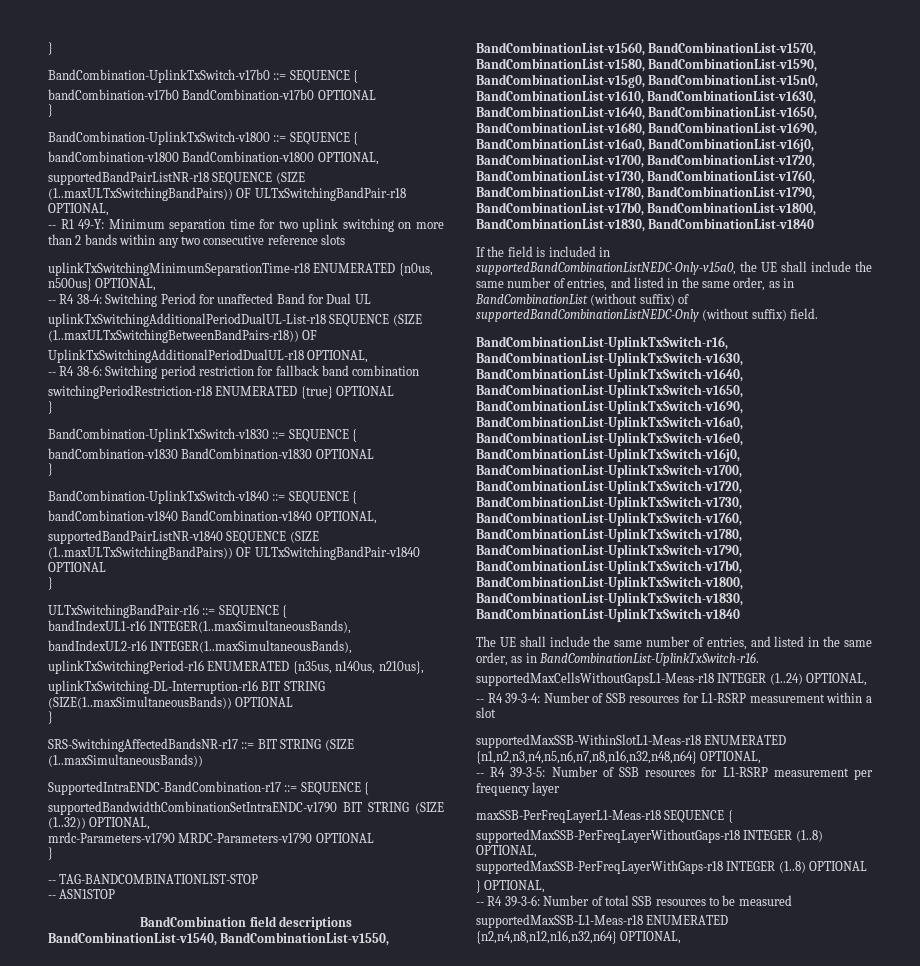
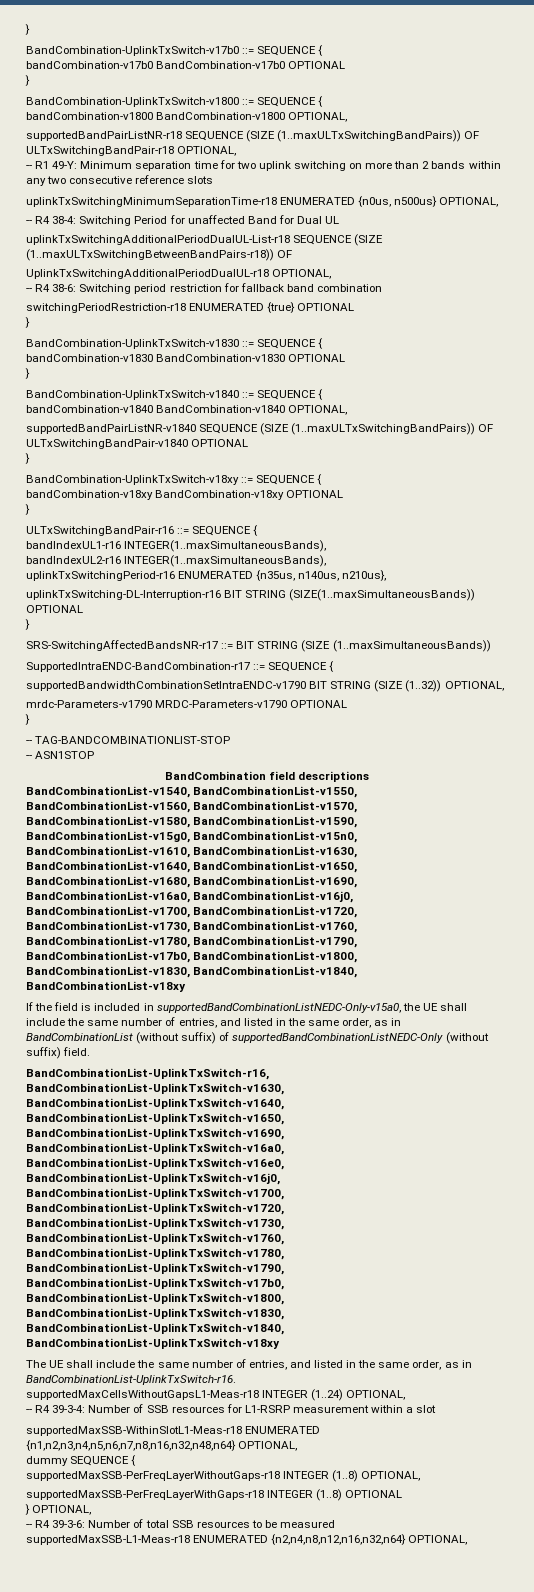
+ BandCombination-UplinkTxSwitch-v18xy ::= SEQUENCE {
+ bandCombination-v18xy BandCombination-v18xy OPTIONAL
+ }
- BandCombinationList-v1540, BandCombinationList-v1550, BandCombinationList-v1560, BandCombinationList-v1570, BandCombinationList-v1580, BandCombinationList-v1590, BandCombinationList-v15g0, BandCombinationList-v15n0, BandCombinationList-v1610, BandCombinationList-v1630, BandCombinationList-v1640, BandCombinationList-v1650, BandCombinationList-v1680, BandCombinationList-v1690, BandCombinationList-v16a0, BandCombinationList-v16j0, BandCombinationList-v1700, BandCombinationList-v1720, BandCombinationList-v1730, BandCombinationList-v1760, BandCombinationList-v1780, BandCombinationList-v1790, BandCombinationList-v17b0, BandCombinationList-v1800, BandCombinationList-v1830, BandCombinationList-v1840
+ BandCombinationList-v1540, BandCombinationList-v1550, BandCombinationList-v1560, BandCombinationList-v1570, BandCombinationList-v1580, BandCombinationList-v1590, BandCombinationList-v15g0, BandCombinationList-v15n0, BandCombinationList-v1610, BandCombinationList-v1630, BandCombinationList-v1640, BandCombinationList-v1650, BandCombinationList-v1680, BandCombinationList-v1690, BandCombinationList-v16a0, BandCombinationList-v16j0, BandCombinationList-v1700, BandCombinationList-v1720, BandCombinationList-v1730, BandCombinationList-v1760, BandCombinationList-v1780, BandCombinationList-v1790, BandCombinationList-v17b0, BandCombinationList-v1800, BandCombinationList-v1830, BandCombinationList-v1840, BandCombinationList-v18xy
- BandCombinationList-UplinkTxSwitch-r16, BandCombinationList-UplinkTxSwitch-v1630, BandCombinationList-UplinkTxSwitch-v1640, BandCombinationList-UplinkTxSwitch-v1650, BandCombinationList-UplinkTxSwitch-v1690, BandCombinationList-UplinkTxSwitch-v16a0, BandCombinationList-UplinkTxSwitch-v16e0, BandCombinationList-UplinkTxSwitch-v16j0, BandCombinationList-UplinkTxSwitch-v1700, BandCombinationList-UplinkTxSwitch-v1720, BandCombinationList-UplinkTxSwitch-v1730, BandCombinationList-UplinkTxSwitch-v1760, BandCombinationList-UplinkTxSwitch-v1780, BandCombinationList-UplinkTxSwitch-v1790, BandCombinationList-UplinkTxSwitch-v17b0, BandCombinationList-UplinkTxSwitch-v1800, BandCombinationList-UplinkTxSwitch-v1830, BandCombinationList-UplinkTxSwitch-v1840
+ BandCombinationList-UplinkTxSwitch-r16, BandCombinationList-UplinkTxSwitch-v1630, BandCombinationList-UplinkTxSwitch-v1640, BandCombinationList-UplinkTxSwitch-v1650, BandCombinationList-UplinkTxSwitch-v1690, BandCombinationList-UplinkTxSwitch-v16a0, BandCombinationList-UplinkTxSwitch-v16e0, BandCombinationList-UplinkTxSwitch-v16j0, BandCombinationList-UplinkTxSwitch-v1700, BandCombinationList-UplinkTxSwitch-v1720, BandCombinationList-UplinkTxSwitch-v1730, BandCombinationList-UplinkTxSwitch-v1760, BandCombinationList-UplinkTxSwitch-v1780, BandCombinationList-UplinkTxSwitch-v1790, BandCombinationList-UplinkTxSwitch-v17b0, BandCombinationList-UplinkTxSwitch-v1800, BandCombinationList-UplinkTxSwitch-v1830, BandCombinationList-UplinkTxSwitch-v1840, BandCombinationList-UplinkTxSwitch-v18xy
- -- R4 39-3-5: Number of SSB resources for L1-RSRP measurement per frequency layer
- maxSSB-PerFreqLayerL1-Meas-r18 SEQUENCE {
+ dummy SEQUENCE {

